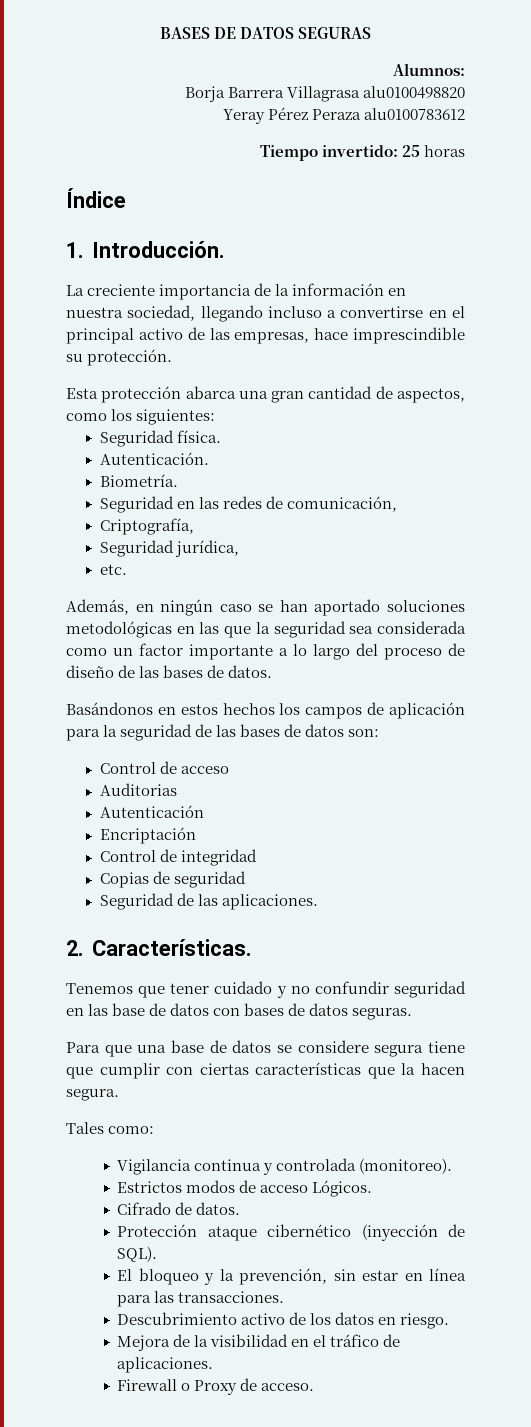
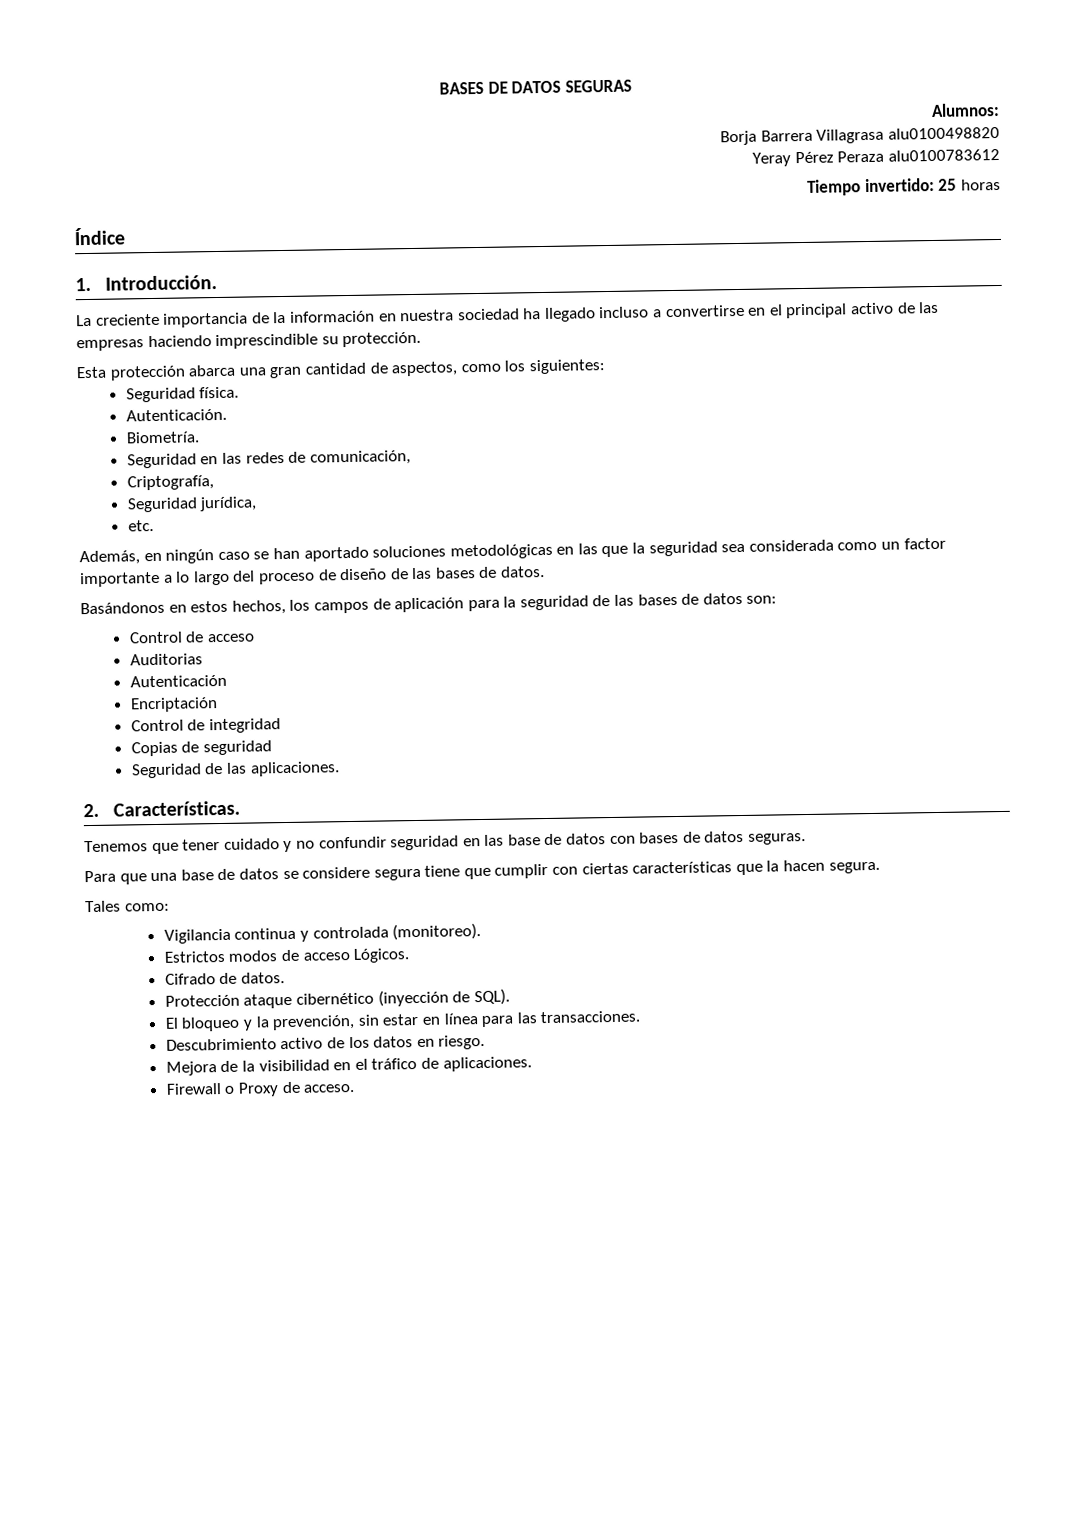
- La creciente importancia de la información en nuestra sociedad, llegando incluso a convertirse en el principal activo de las empresas, hace imprescindible su protección.
+ La creciente importancia de la información en nuestra sociedad ha llegado incluso a convertirse en el principal activo de las empresas haciendo imprescindible su protección.
- Basándonos en estos hechos los campos de aplicación para la seguridad de las bases de datos son:
+ Basándonos en estos hechos, los campos de aplicación para la seguridad de las bases de datos son:

